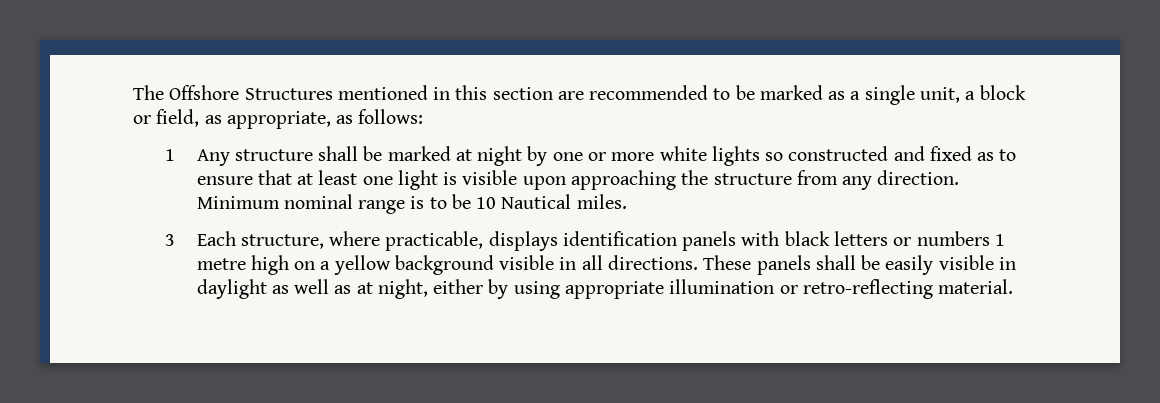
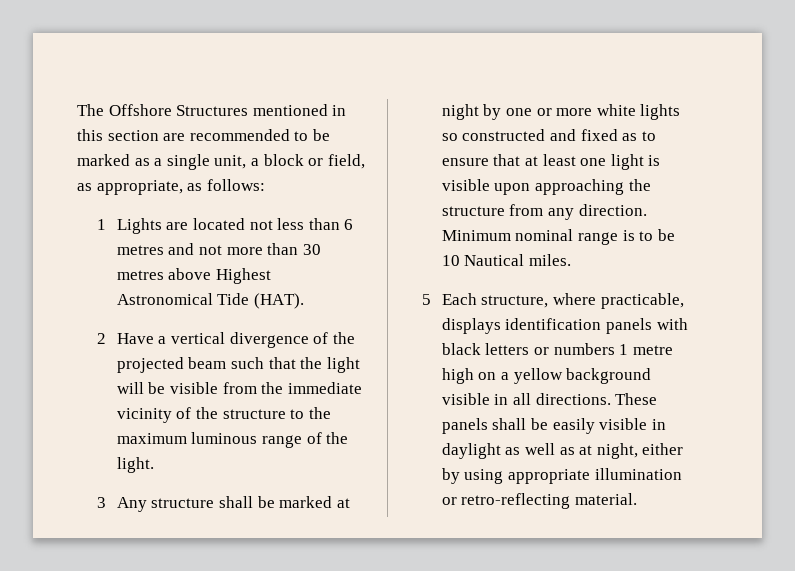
- 1 Any structure shall be marked at night by one or more white lights so constructed and fixed as to ensure that at least one light is visible upon approaching the structure from any direction.
+ 1 Lights are located not less than 6 metres and not more than 30 metres above Highest Astronomical Tide (HAT).
+ 2 Have a vertical divergence of the projected beam such that the light will be visible from the immediate vicinity of the structure to the maximum luminous range of the light.
+ 3 Any structure shall be marked at night by one or more white lights so constructed and fixed as to ensure that at least one light is visible upon approaching the structure from any direction.
- 3 Each structure, where practicable, displays identification panels with black letters or numbers 1 metre high on a yellow background visible in all directions.
+ 5 Each structure, where practicable, displays identification panels with black letters or numbers 1 metre high on a yellow background visible in all directions.

